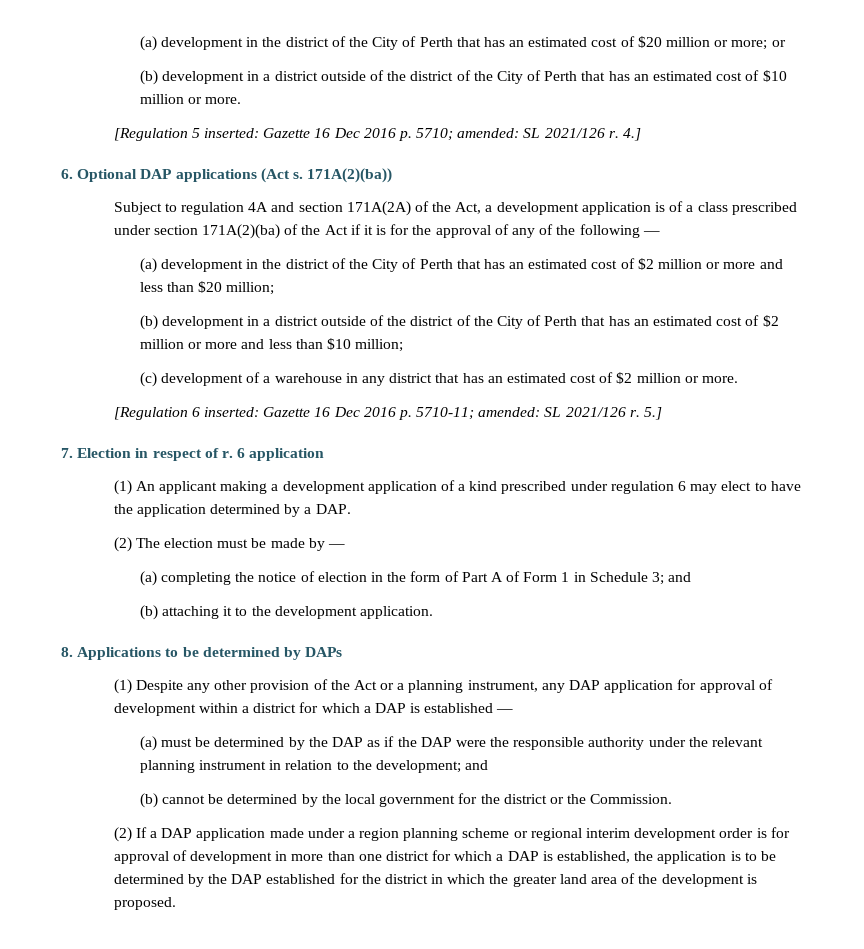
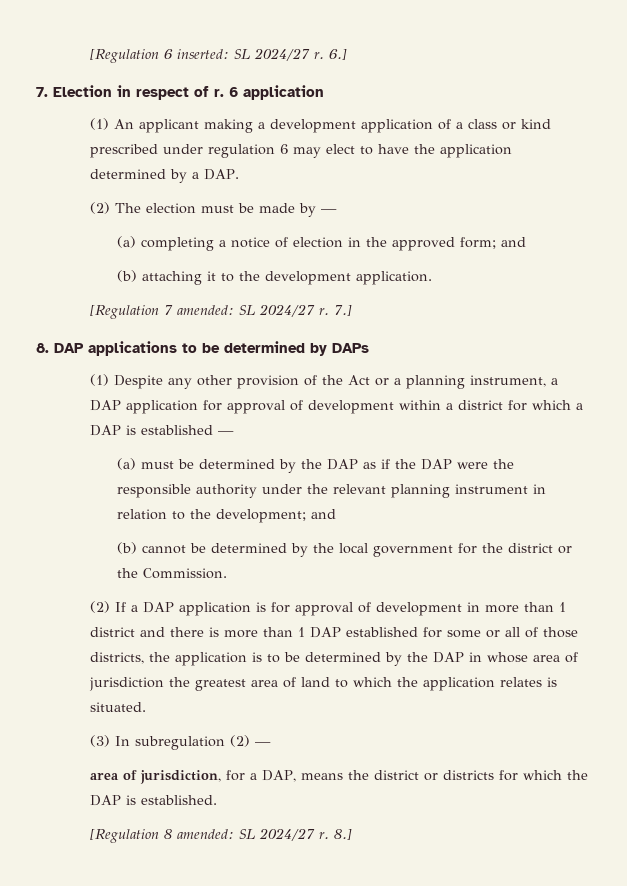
- (a) development in the district of the City of Perth that has an estimated cost of $20 million or more; or
- (b) development in a district outside of the district of the City of Perth that has an estimated cost of $10 million or more.
- [Regulation 5 inserted: Gazette 16 Dec 2016 p. 5710; amended: SL 2021/126 r. 4.]
- 6. Optional DAP applications (Act s. 171A(2)(ba))
- Subject to regulation 4A and section 171A(2A) of the Act, a development application is of a class prescribed under section 171A(2)(ba) of the Act if it is for the approval of any of the following —
- (a) development in the district of the City of Perth that has an estimated cost of $2 million or more and less than $20 million;
- (b) development in a district outside of the district of the City of Perth that has an estimated cost of $2 million or more and less than $10 million;
- (c) development of a warehouse in any district that has an estimated cost of $2 million or more.
- [Regulation 6 inserted: Gazette 16 Dec 2016 p. 5710-11; amended: SL 2021/126 r. 5.]
+ [Regulation 6 inserted: SL 2024/27 r. 6.]
- (1) An applicant making a development application of a kind prescribed under regulation 6 may elect to have the application determined by a DAP.
+ (1) An applicant making a development application of a class or kind prescribed under regulation 6 may elect to have the application determined by a DAP.
- (a) completing the notice of election in the form of Part A of Form 1 in Schedule 3; and
+ (a) completing a notice of election in the approved form; and
+ [Regulation 7 amended: SL 2024/27 r. 7.]
- 8. Applications to be determined by DAPs
+ 8. DAP applications to be determined by DAPs
- (1) Despite any other provision of the Act or a planning instrument, any DAP application for approval of development within a district for which a DAP is established —
+ (1) Despite any other provision of the Act or a planning instrument, a DAP application for approval of development within a district for which a DAP is established —
- (2) If a DAP application made under a region planning scheme or regional interim development order is for approval of development in more than one district for which a DAP is established, the application is to be determined by the DAP established for the district in which the greater land area of the development is proposed.
+ (2) If a DAP application is for approval of development in more than 1 district and there is more than 1 DAP established for some or all of those districts, the application is to be determined by the DAP in whose area of jurisdiction the greatest area of land to which the application relates is situated.
+ (3) In subregulation (2) —
+ area of jurisdiction, for a DAP, means the district or districts for which the DAP is established.
+ [Regulation 8 amended: SL 2024/27 r. 8.]

